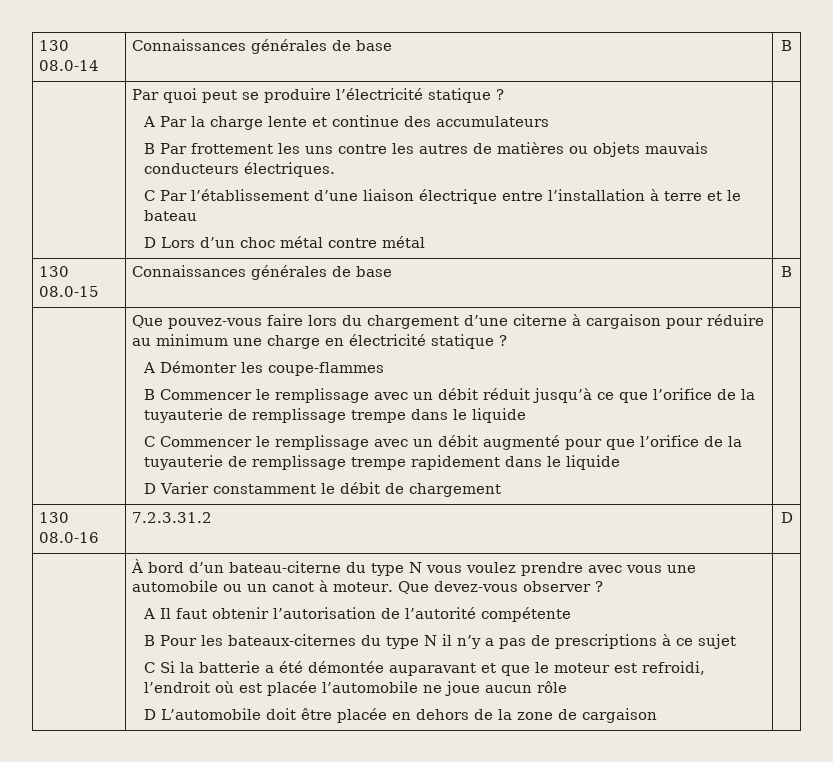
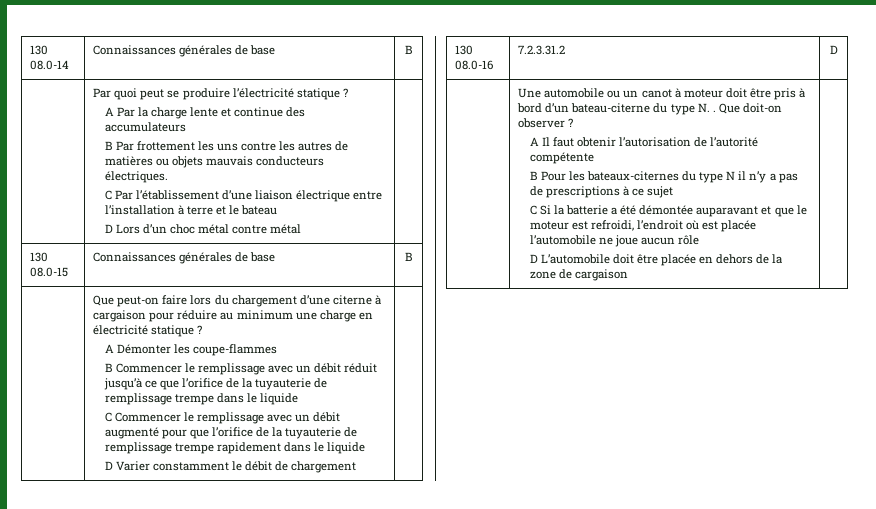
- Que pouvez-vous faire lors du chargement d’une citerne à cargaison pour réduire au minimum une charge en électricité statique ?
+ Que peut-on faire lors du chargement d’une citerne à cargaison pour réduire au minimum une charge en électricité statique ?
- À bord d’un bateau-citerne du type N vous voulez prendre avec vous une automobile ou un canot à moteur. Que devez-vous observer ?
+ Une automobile ou un canot à moteur doit être pris à bord d’un bateau-citerne du type N. . Que doit-on observer ?

